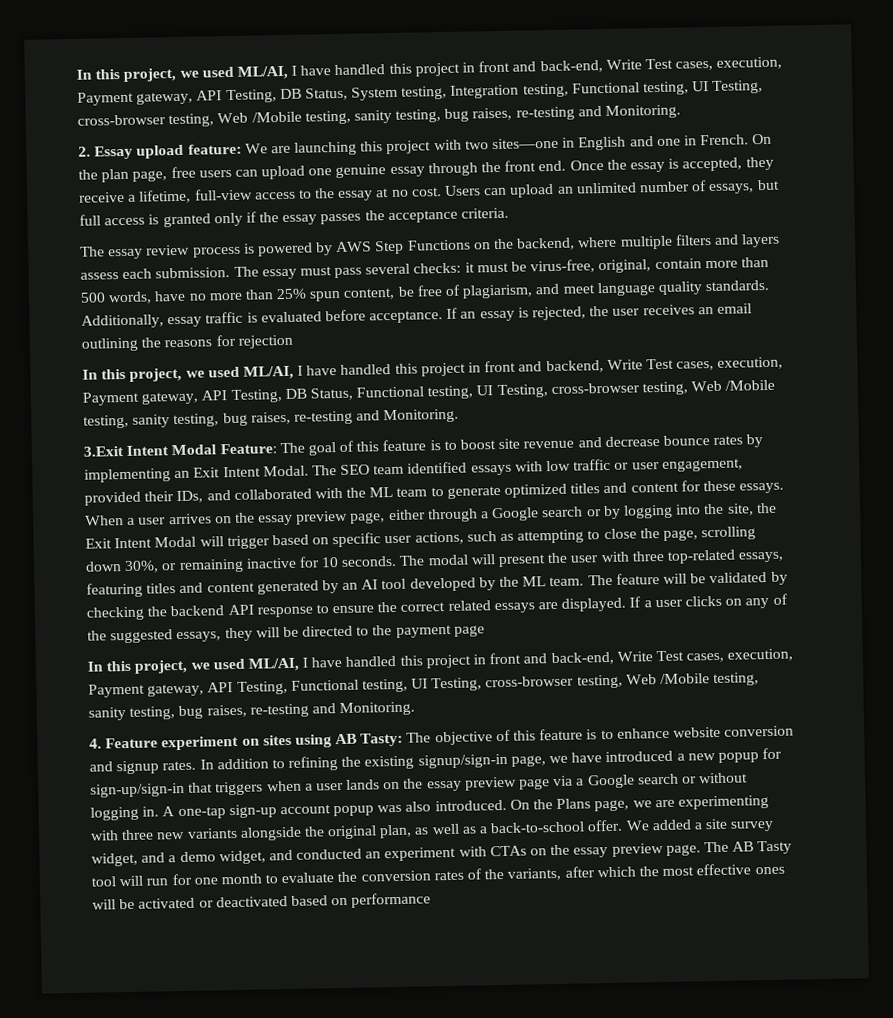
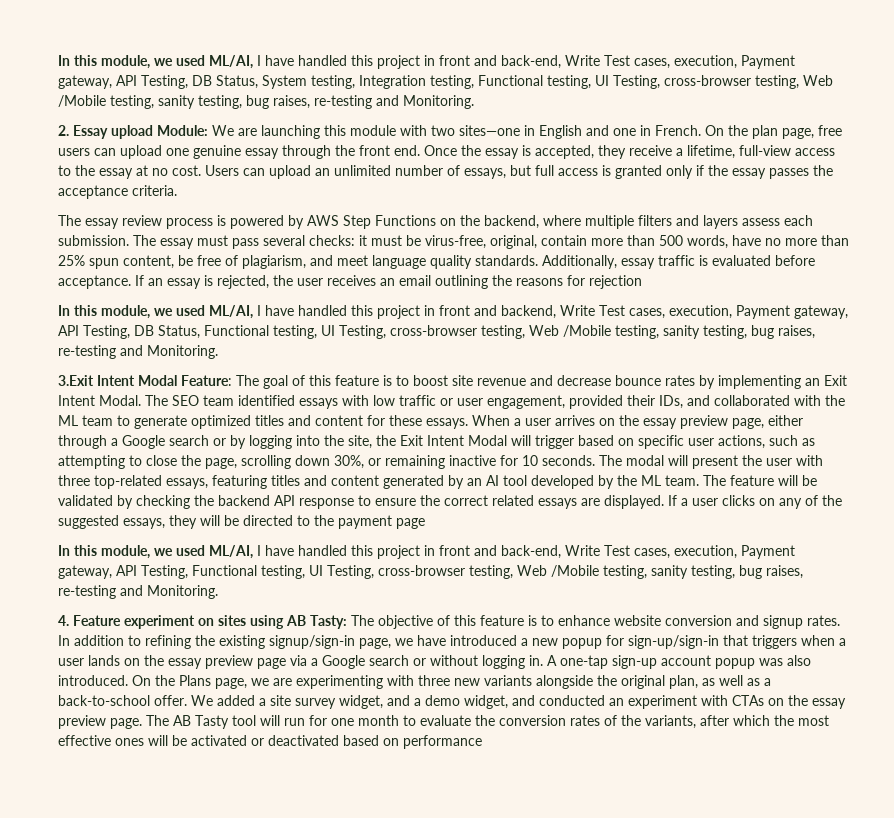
- In this project, we used ML/AI, I have handled this project in front and back-end, Write Test cases, execution, Payment gateway, API Testing, DB Status, System testing, Integration testing, Functional testing, UI Testing, cross-browser testing, Web /Mobile testing, sanity testing, bug raises, re-testing and Monitoring.
+ In this module, we used ML/AI, I have handled this project in front and back-end, Write Test cases, execution, Payment gateway, API Testing, DB Status, System testing, Integration testing, Functional testing, UI Testing, cross-browser testing, Web /Mobile testing, sanity testing, bug raises, re-testing and Monitoring.
- 2. Essay upload feature: We are launching this project with two sites—one in English and one in French.
+ 2. Essay upload Module: We are launching this module with two sites—one in English and one in French.
- In this project, we used ML/AI, I have handled this project in front and backend, Write Test cases, execution, Payment gateway, API Testing, DB Status, Functional testing, UI Testing, cross-browser testing, Web /Mobile testing, sanity testing, bug raises, re-testing and Monitoring.
+ In this module, we used ML/AI, I have handled this project in front and backend, Write Test cases, execution, Payment gateway, API Testing, DB Status, Functional testing, UI Testing, cross-browser testing, Web /Mobile testing, sanity testing, bug raises, re-testing and Monitoring.
- In this project, we used ML/AI, I have handled this project in front and back-end, Write Test cases, execution, Payment gateway, API Testing, Functional testing, UI Testing, cross-browser testing, Web /Mobile testing, sanity testing, bug raises, re-testing and Monitoring.
+ In this module, we used ML/AI, I have handled this project in front and back-end, Write Test cases, execution, Payment gateway, API Testing, Functional testing, UI Testing, cross-browser testing, Web /Mobile testing, sanity testing, bug raises, re-testing and Monitoring.

